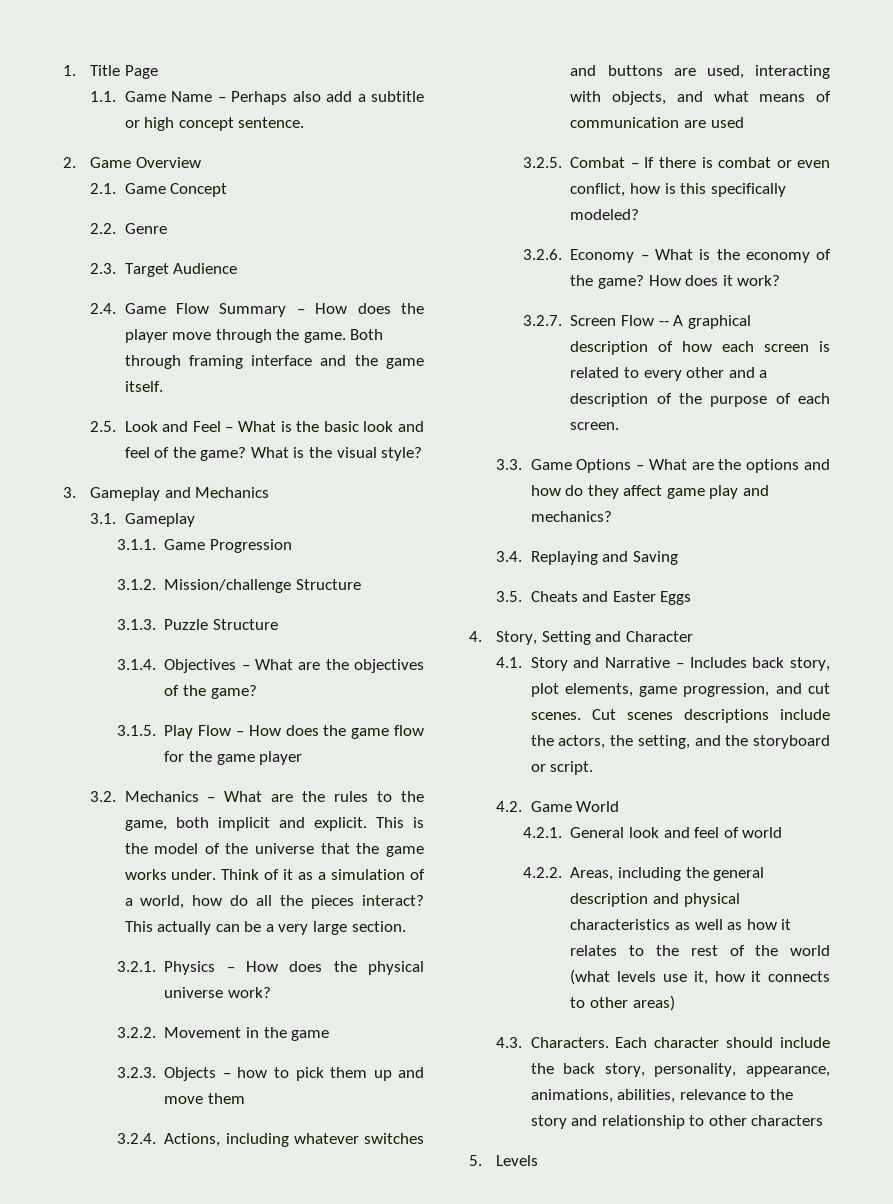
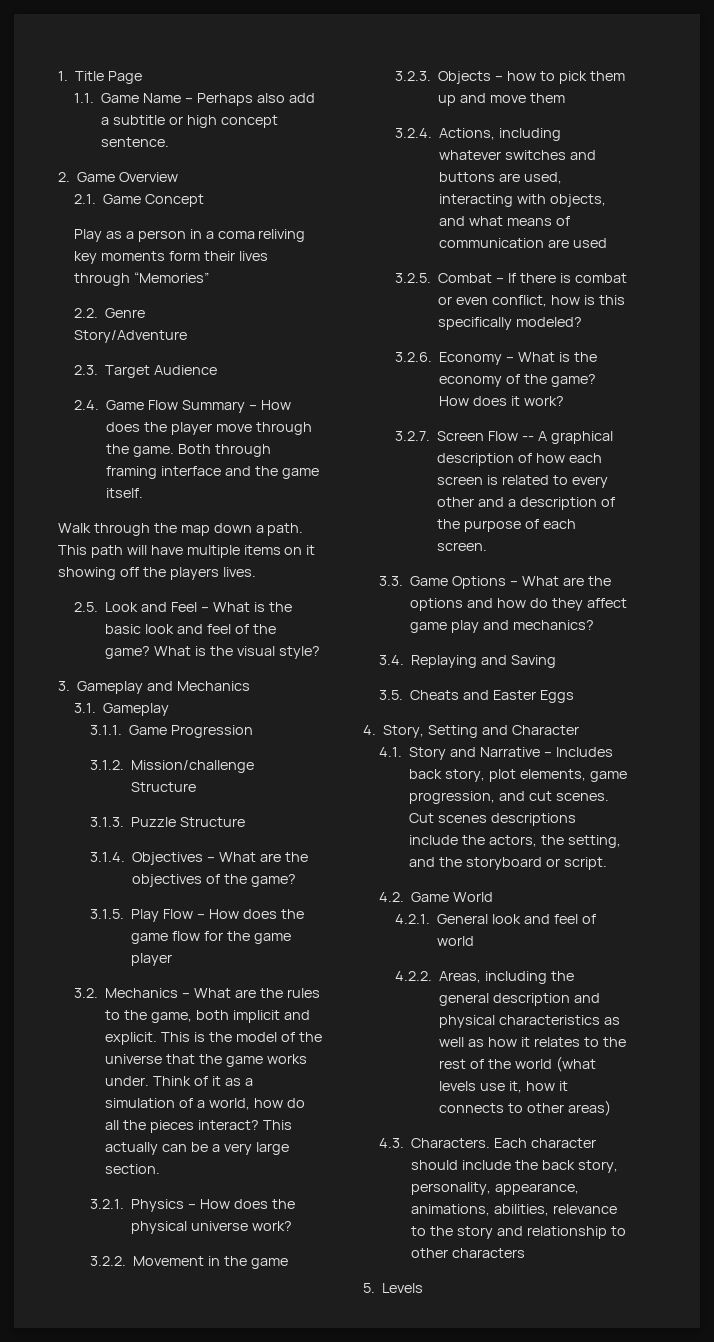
+ Play as a person in a coma reliving key moments form their lives through “Memories”
+ Story/Adventure
+ Walk through the map down a path. This path will have multiple items on it showing off the players lives.

